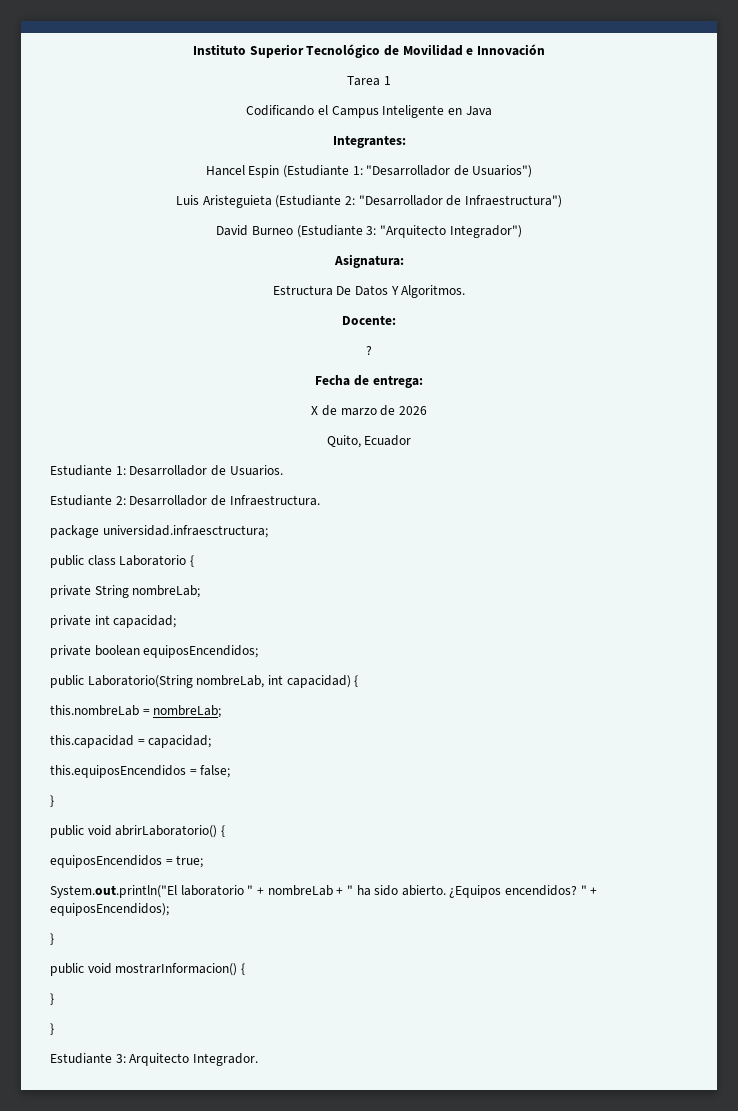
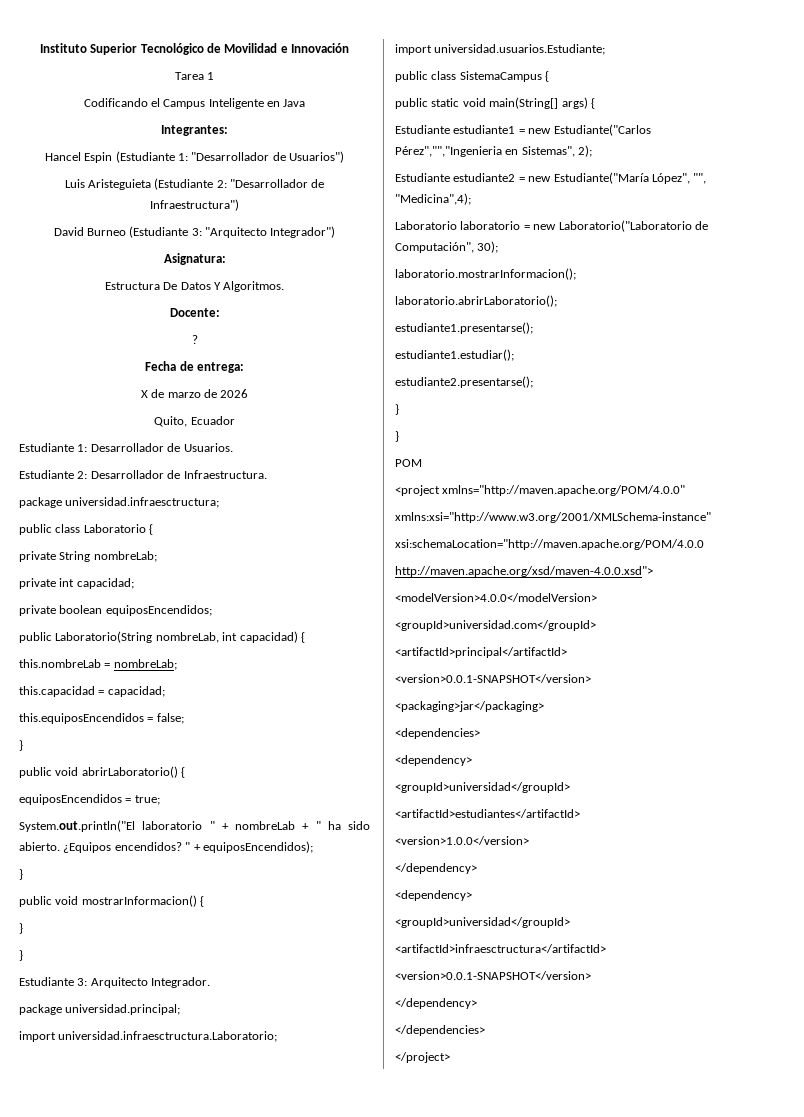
+ package universidad.principal;
+ import universidad.infraesctructura.Laboratorio;
+ import universidad.usuarios.Estudiante;
+ public class SistemaCampus {
+ public static void main(String[] args) {
+ Estudiante estudiante1 = new Estudiante("Carlos Pérez","","Ingenieria en Sistemas", 2);
+ Estudiante estudiante2 = new Estudiante("María López", "", "Medicina",4);
+ Laboratorio laboratorio = new Laboratorio("Laboratorio de Computación", 30);
+ laboratorio.mostrarInformacion();
+ laboratorio.abrirLaboratorio();
+ estudiante1.presentarse();
+ estudiante1.estudiar();
+ estudiante2.presentarse();
+ }
+ }
+ POM
+ <project xmlns="http://maven.apache.org/POM/4.0.0"
+ xmlns:xsi="http://www.w3.org/2001/XMLSchema-instance"
+ xsi:schemaLocation="http://maven.apache.org/POM/4.0.0
+ http://maven.apache.org/xsd/maven-4.0.0.xsd">
+ <modelVersion>4.0.0</modelVersion>
+ <groupId>universidad.com</groupId>
+ <artifactId>principal</artifactId>
+ <version>0.0.1-SNAPSHOT</version>
+ <packaging>jar</packaging>
+ <dependencies>
+ <dependency>
+ <groupId>universidad</groupId>
+ <artifactId>estudiantes</artifactId>
+ <version>1.0.0</version>
+ </dependency>
+ <dependency>
+ <groupId>universidad</groupId>
+ <artifactId>infraesctructura</artifactId>
+ <version>0.0.1-SNAPSHOT</version>
+ </dependency>
+ </dependencies>
+ </project>

